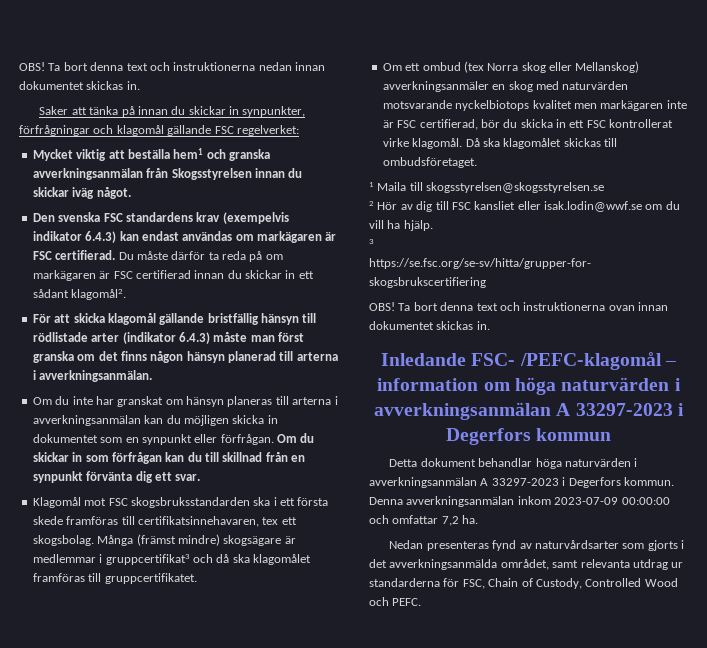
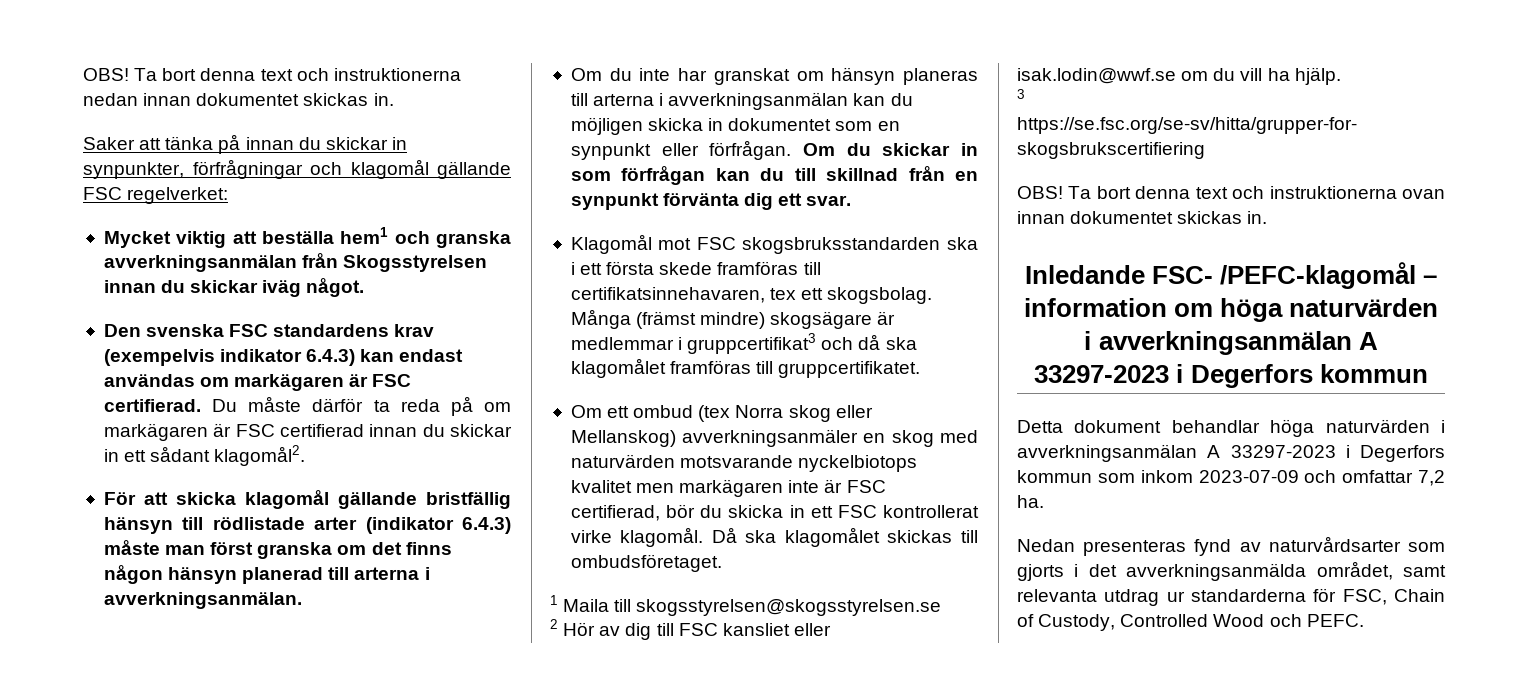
- Detta dokument behandlar höga naturvärden i avverkningsanmälan A 33297-2023 i Degerfors kommun. Denna avverkningsanmälan inkom 2023-07-09 00:00:00 och omfattar 7,2 ha.
+ Detta dokument behandlar höga naturvärden i avverkningsanmälan A 33297-2023 i Degerfors kommun som inkom 2023-07-09 och omfattar 7,2 ha.

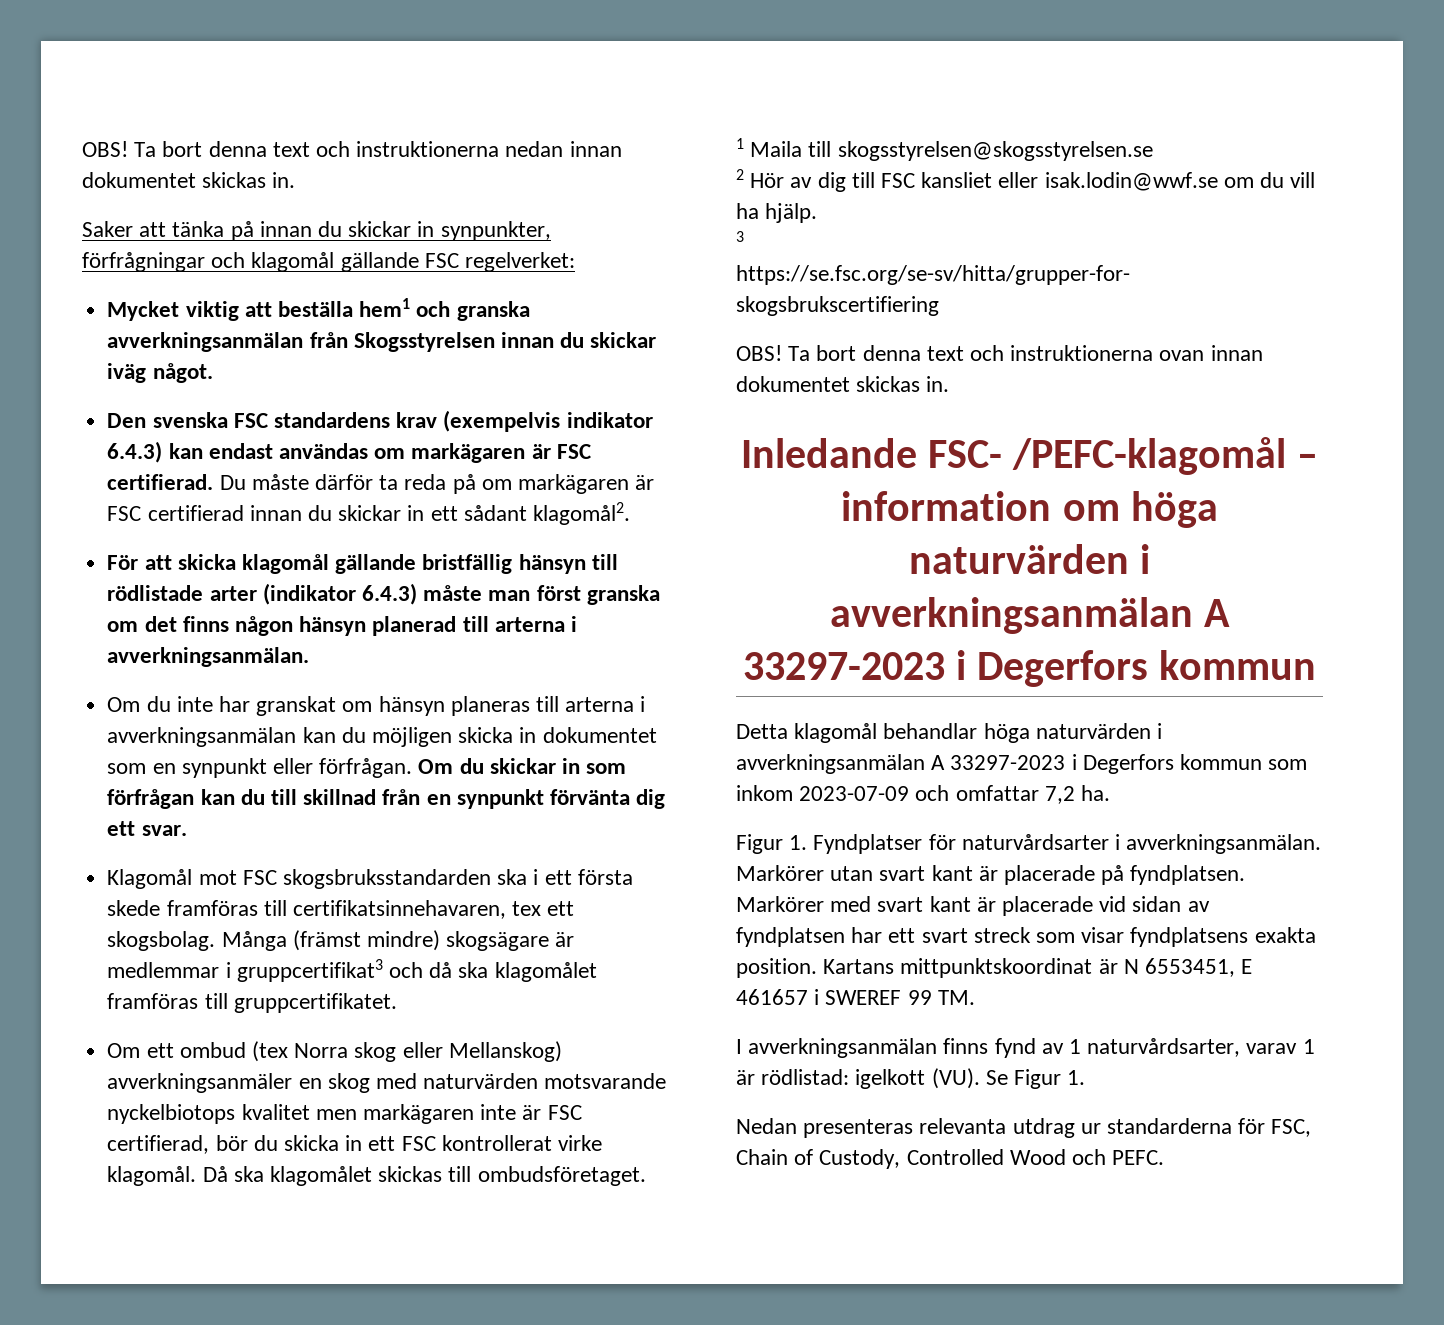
- Detta dokument behandlar höga naturvärden i avverkningsanmälan A 33297-2023 i Degerfors kommun som inkom 2023-07-09 och omfattar 7,2 ha.
+ Detta klagomål behandlar höga naturvärden i avverkningsanmälan A 33297-2023 i Degerfors kommun som inkom 2023-07-09 och omfattar 7,2 ha.
- Nedan presenteras fynd av naturvårdsarter som gjorts i det avverkningsanmälda området, samt relevanta utdrag ur standarderna för FSC, Chain of Custody, Controlled Wood och PEFC.
+ Figur 1. Fyndplatser för naturvårdsarter i avverkningsanmälan. Markörer utan svart kant är placerade på fyndplatsen. Markörer med svart kant är placerade vid sidan av fyndplatsen har ett svart streck som visar fyndplatsens exakta position. Kartans mittpunktskoordinat är N 6553451, E 461657 i SWEREF 99 TM.
+ I avverkningsanmälan finns fynd av 1 naturvårdsarter, varav 1 är rödlistad: igelkott (VU). Se Figur 1.
+ Nedan presenteras relevanta utdrag ur standarderna för FSC, Chain of Custody, Controlled Wood och PEFC.

